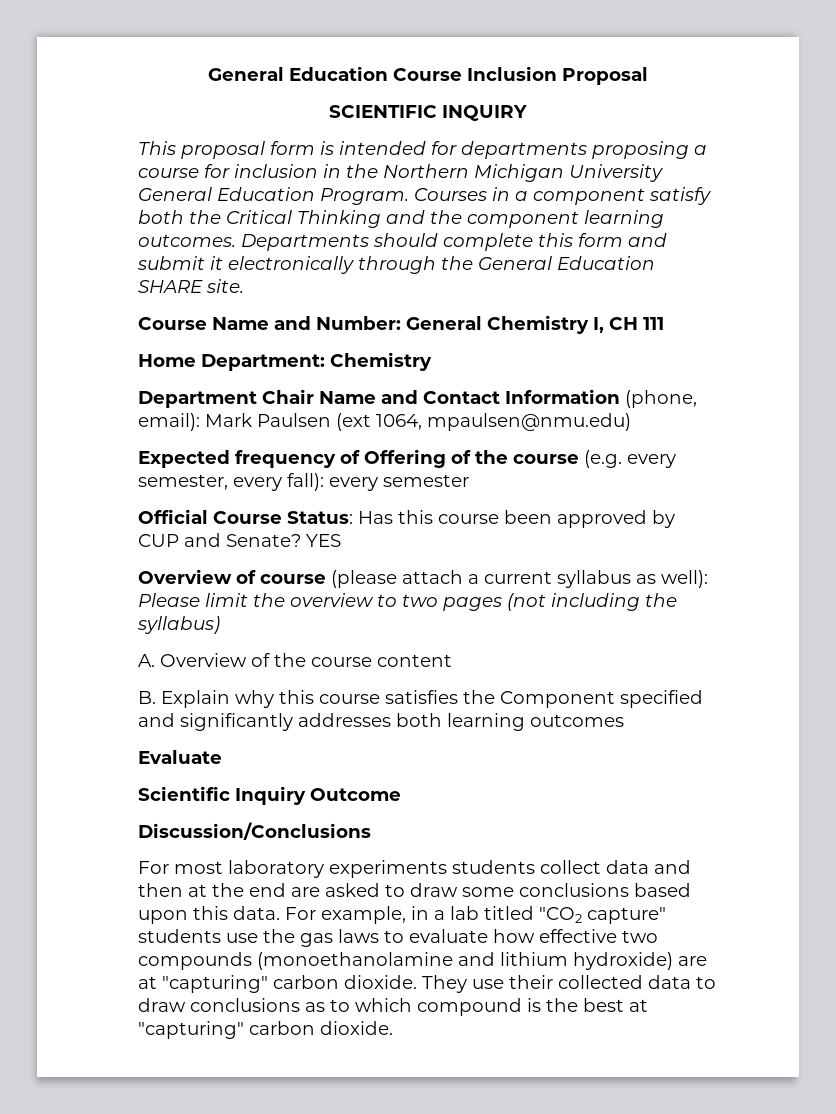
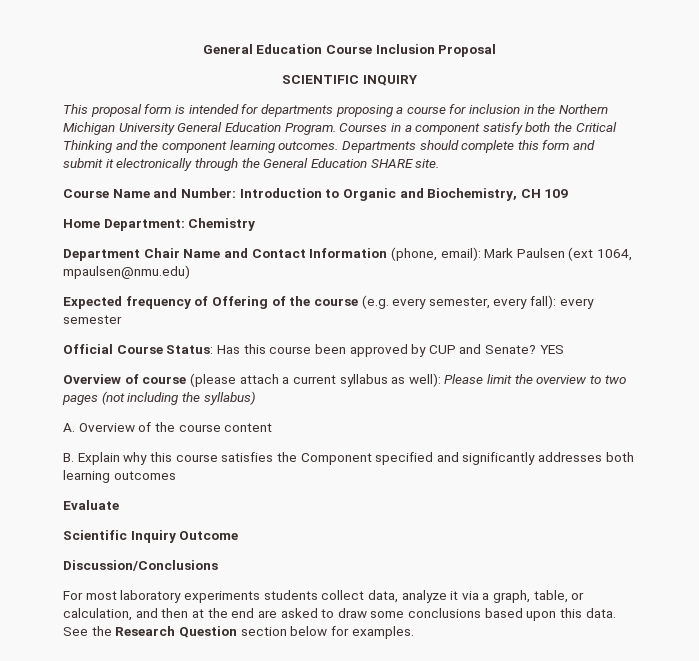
- Course Name and Number: General Chemistry I, CH 111
+ Course Name and Number: Introduction to Organic and Biochemistry, CH 109
- For most laboratory experiments students collect data and then at the end are asked to draw some conclusions based upon this data.
+ For most laboratory experiments students collect data, analyze it via a graph, table, or calculation, and then at the end are asked to draw some conclusions based upon this data.
- For example, in a lab titled "CO2 capture" students use the gas laws to evaluate how effective two compounds (monoethanolamine and lithium hydroxide) are at "capturing" carbon dioxide. They use their collected data to draw conclusions as to which compound is the best at "capturing" carbon dioxide.
+ See the Research Question section below for examples.

